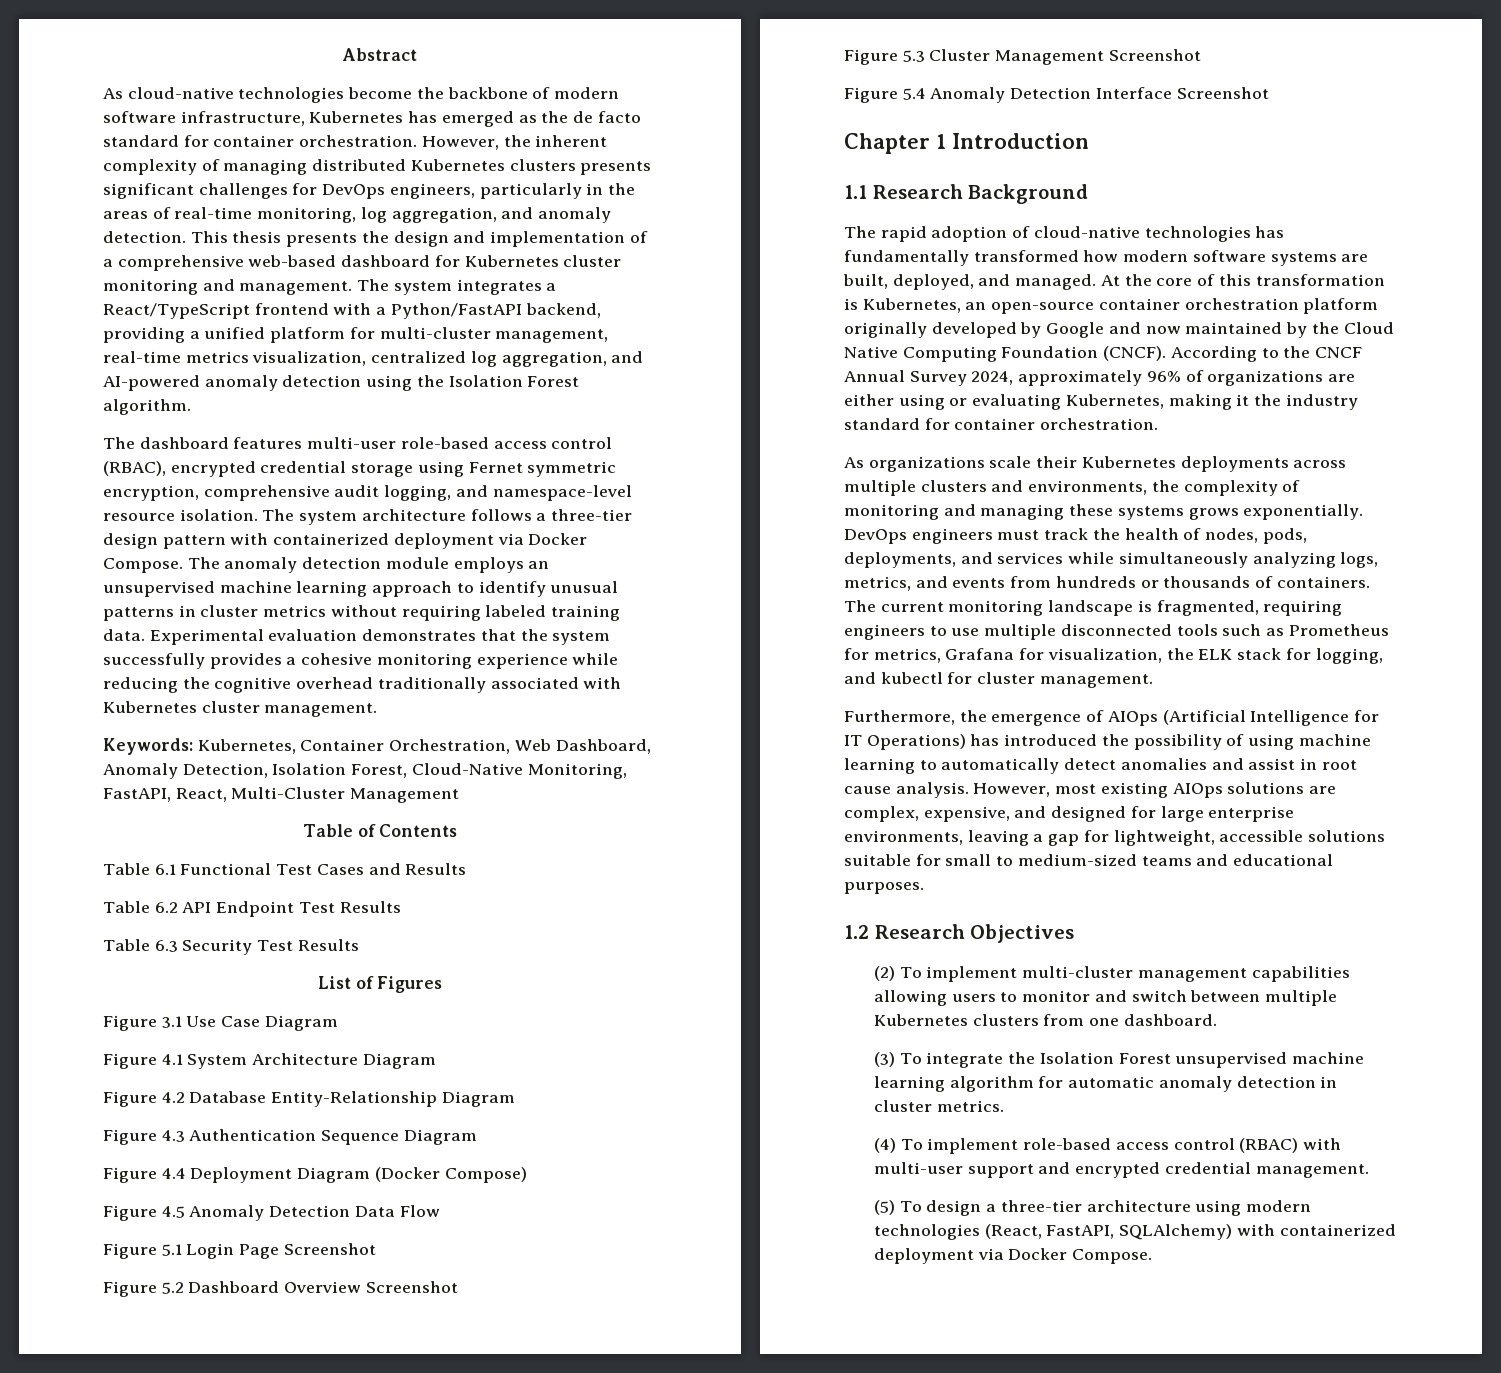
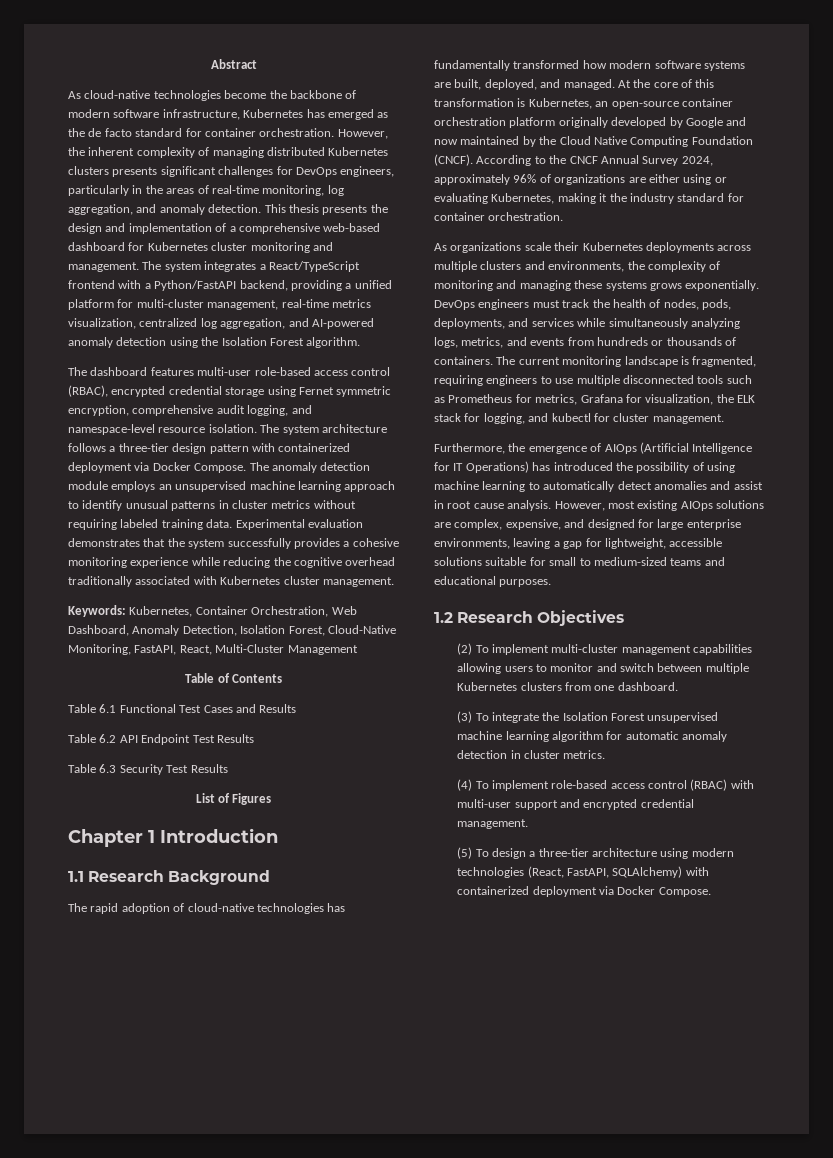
- Figure 3.1 Use Case Diagram
- Figure 4.1 System Architecture Diagram
- Figure 4.2 Database Entity-Relationship Diagram
- Figure 4.3 Authentication Sequence Diagram
- Figure 4.4 Deployment Diagram (Docker Compose)
- Figure 4.5 Anomaly Detection Data Flow
- Figure 5.1 Login Page Screenshot
- Figure 5.2 Dashboard Overview Screenshot
- Figure 5.3 Cluster Management Screenshot
- Figure 5.4 Anomaly Detection Interface Screenshot

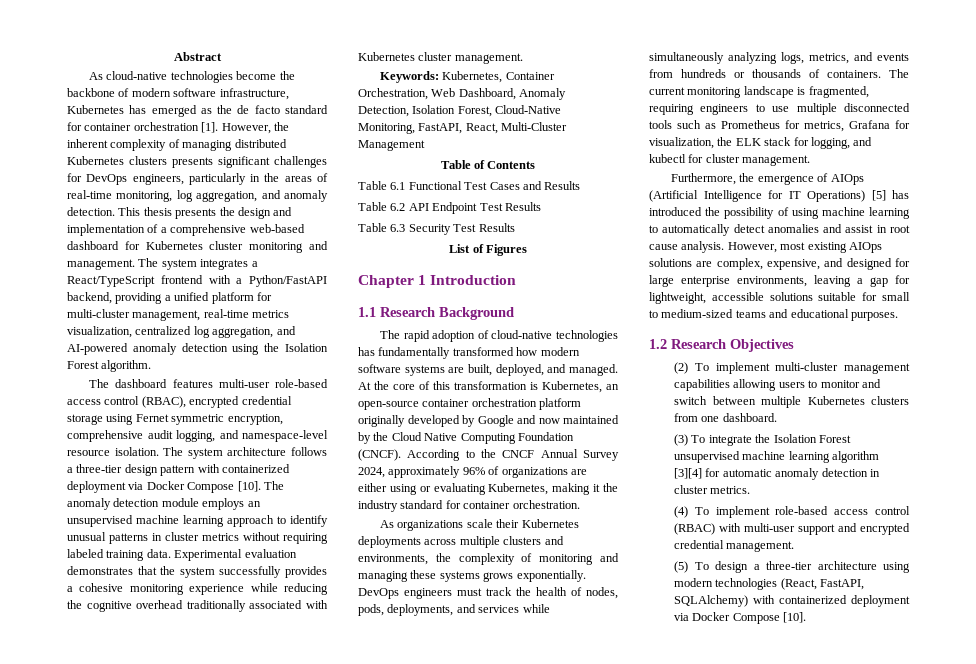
- As cloud-native technologies become the backbone of modern software infrastructure, Kubernetes has emerged as the de facto standard for container orchestration.
+ As cloud-native technologies become the backbone of modern software infrastructure, Kubernetes has emerged as the de facto standard for container orchestration [1].
- The system architecture follows a three-tier design pattern with containerized deployment via Docker Compose.
+ The system architecture follows a three-tier design pattern with containerized deployment via Docker Compose [10].
- Furthermore, the emergence of AIOps (Artificial Intelligence for IT Operations) has introduced the possibility of using machine learning to automatically detect anomalies and assist in root cause analysis.
+ Furthermore, the emergence of AIOps (Artificial Intelligence for IT Operations) [5] has introduced the possibility of using machine learning to automatically detect anomalies and assist in root cause analysis.
- (3) To integrate the Isolation Forest unsupervised machine learning algorithm for automatic anomaly detection in cluster metrics.
+ (3) To integrate the Isolation Forest unsupervised machine learning algorithm [3][4] for automatic anomaly detection in cluster metrics.
- (5) To design a three-tier architecture using modern technologies (React, FastAPI, SQLAlchemy) with containerized deployment via Docker Compose.
+ (5) To design a three-tier architecture using modern technologies (React, FastAPI, SQLAlchemy) with containerized deployment via Docker Compose [10].

